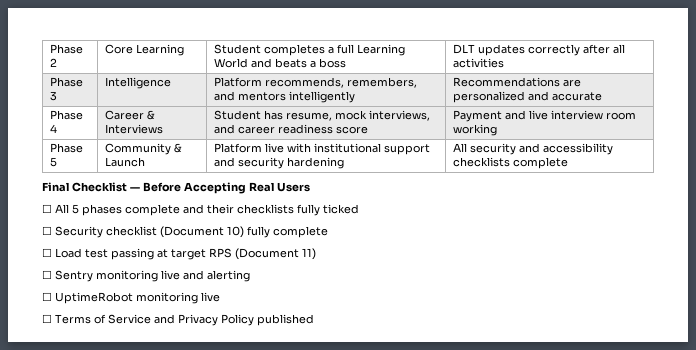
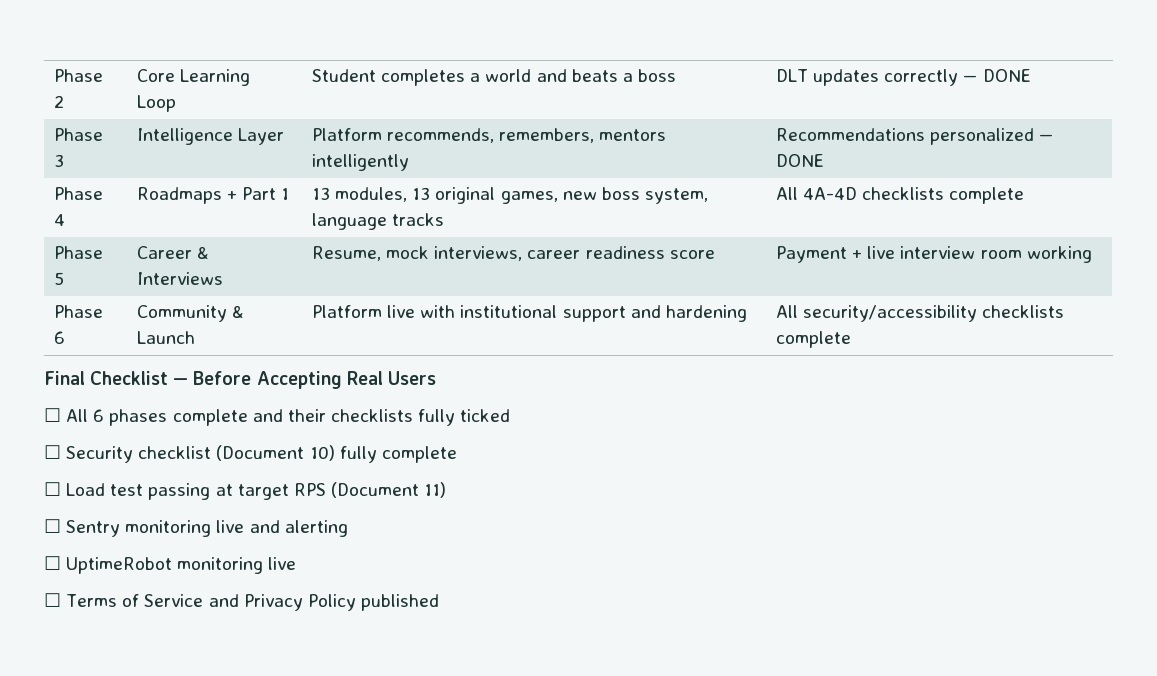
- Phase 2 | Core Learning | Student completes a full Learning World and beats a boss | DLT updates correctly after all activities
+ Phase 2 | Core Learning Loop | Student completes a world and beats a boss | DLT updates correctly — DONE
- Phase 3 | Intelligence | Platform recommends, remembers, and mentors intelligently | Recommendations are personalized and accurate
- Phase 4 | Career & Interviews | Student has resume, mock interviews, and career readiness score | Payment and live interview room working
+ Phase 3 | Intelligence Layer | Platform recommends, remembers, mentors intelligently | Recommendations personalized — DONE
+ Phase 4 | Roadmaps + Part 1 | 13 modules, 13 original games, new boss system, language tracks | All 4A-4D checklists complete
+ Phase 5 | Career & Interviews | Resume, mock interviews, career readiness score | Payment + live interview room working
- Phase 5 | Community & Launch | Platform live with institutional support and security hardening | All security and accessibility checklists complete
+ Phase 6 | Community & Launch | Platform live with institutional support and hardening | All security/accessibility checklists complete
- ☐ All 5 phases complete and their checklists fully ticked
+ ☐ All 6 phases complete and their checklists fully ticked

